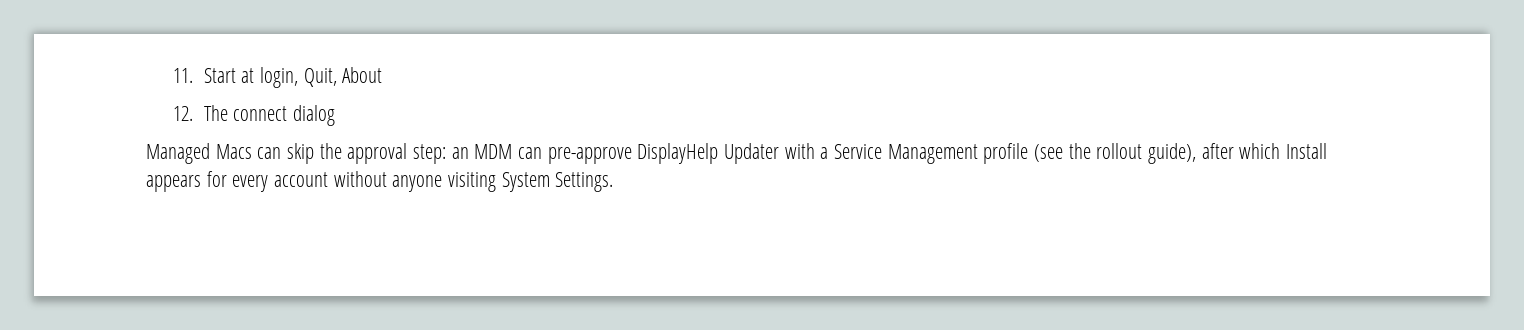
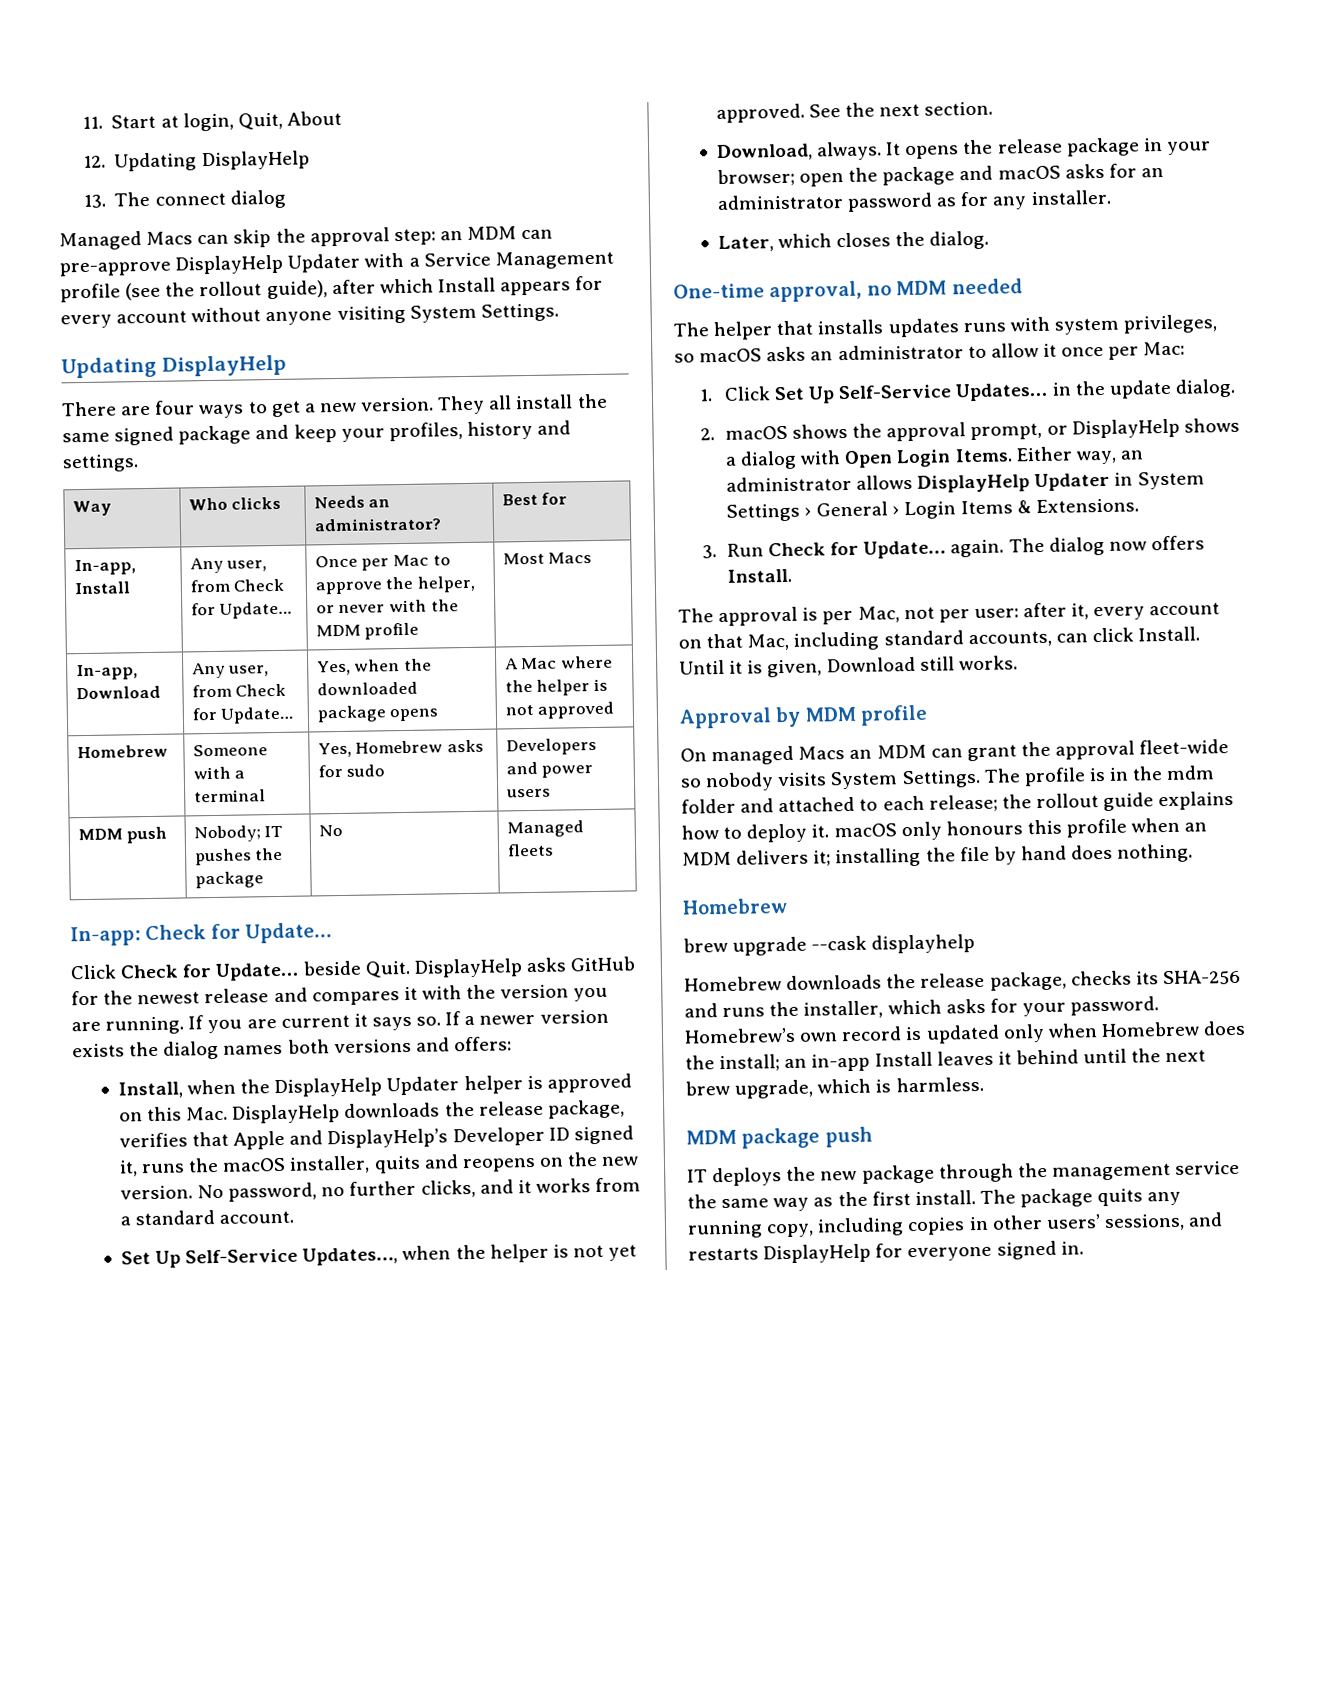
- 12. The connect dialog
+ 12. Updating DisplayHelp
+ 13. The connect dialog
  Managed Macs can skip the approval step: an MDM can pre-approve DisplayHelp Updater with a Service Management profile (see the rollout guide), after which Install appears for every account without anyone visiting System Settings.
+ Updating DisplayHelp
+ There are four ways to get a new version. They all install the same signed package and keep your profiles, history and settings.
+ Way | Who clicks | Needs an administrator? | Best for
+ In-app, Install | Any user, from Check for Update… | Once per Mac to approve the helper, or never with the MDM profile | Most Macs
+ In-app, Download | Any user, from Check for Update… | Yes, when the downloaded package opens | A Mac where the helper is not approved
+ Homebrew | Someone with a terminal | Yes, Homebrew asks for sudo | Developers and power users
+ MDM push | Nobody; IT pushes the package | No | Managed fleets
+ In-app: Check for Update…
+ Click Check for Update… beside Quit. DisplayHelp asks GitHub for the newest release and compares it with the version you are running. If you are current it says so. If a newer version exists the dialog names both versions and offers:
+ Install, when the DisplayHelp Updater helper is approved on this Mac. DisplayHelp downloads the release package, verifies that Apple and DisplayHelp’s Developer ID signed it, runs the macOS installer, quits and reopens on the new version. No password, no further clicks, and it works from a standard account.
+ Set Up Self-Service Updates…, when the helper is not yet approved. See the next section.
+ Download, always. It opens the release package in your browser; open the package and macOS asks for an administrator password as for any installer.
+ Later, which closes the dialog.
+ One-time approval, no MDM needed
+ The helper that installs updates runs with system privileges, so macOS asks an administrator to allow it once per Mac:
+ 1. Click Set Up Self-Service Updates… in the update dialog.
+ 2. macOS shows the approval prompt, or DisplayHelp shows a dialog with Open Login Items. Either way, an administrator allows DisplayHelp Updater in System Settings › General › Login Items & Extensions.
+ 3. Run Check for Update… again. The dialog now offers Install.
+ The approval is per Mac, not per user: after it, every account on that Mac, including standard accounts, can click Install. Until it is given, Download still works.
+ Approval by MDM profile
+ On managed Macs an MDM can grant the approval fleet-wide so nobody visits System Settings. The profile is in the mdm folder and attached to each release; the rollout guide explains how to deploy it. macOS only honours this profile when an MDM delivers it; installing the file by hand does nothing.
+ Homebrew
+ brew upgrade --cask displayhelp
+ Homebrew downloads the release package, checks its SHA-256 and runs the installer, which asks for your password. Homebrew’s own record is updated only when Homebrew does the install; an in-app Install leaves it behind until the next brew upgrade, which is harmless.
+ MDM package push
+ IT deploys the new package through the management service the same way as the first install. The package quits any running copy, including copies in other users’ sessions, and restarts DisplayHelp for everyone signed in.

